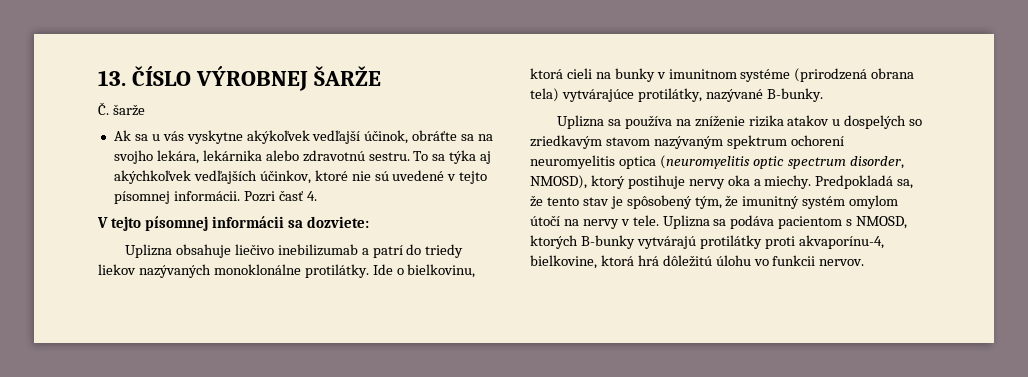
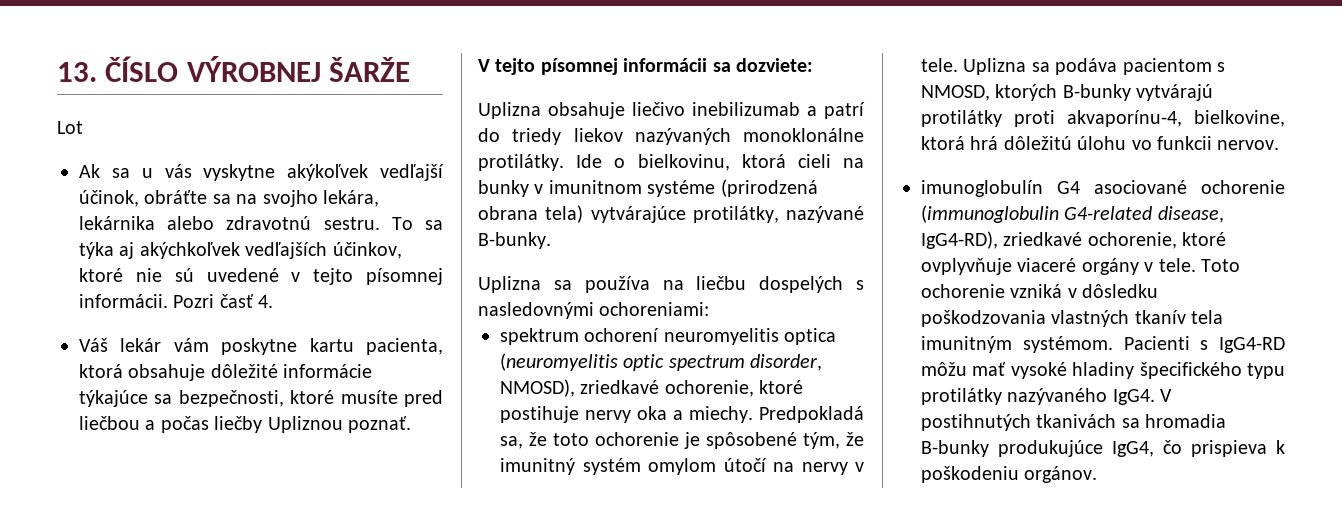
- Č. šarže
+ Lot
+ Váš lekár vám poskytne kartu pacienta, ktorá obsahuje dôležité informácie týkajúce sa bezpečnosti, ktoré musíte pred liečbou a počas liečby Upliznou poznať.
- Uplizna sa používa na zníženie rizika atakov u dospelých so zriedkavým stavom nazývaným spektrum ochorení neuromyelitis optica (neuromyelitis optic spectrum disorder, NMOSD), ktorý postihuje nervy oka a miechy.
+ Uplizna sa používa na liečbu dospelých s nasledovnými ochoreniami:
+ spektrum ochorení neuromyelitis optica (neuromyelitis optic spectrum disorder, NMOSD), zriedkavé ochorenie, ktoré postihuje nervy oka a miechy.
- Predpokladá sa, že tento stav je spôsobený tým, že imunitný systém omylom útočí na nervy v tele.
+ Predpokladá sa, že toto ochorenie je spôsobené tým, že imunitný systém omylom útočí na nervy v tele.
+ imunoglobulín G4 asociované ochorenie (immunoglobulin G4-related disease, IgG4-RD), zriedkavé ochorenie, ktoré ovplyvňuje viaceré orgány v tele. Toto ochorenie vzniká v dôsledku poškodzovania vlastných tkanív tela imunitným systémom. Pacienti s IgG4-RD môžu mať vysoké hladiny špecifického typu protilátky nazývaného IgG4. V postihnutých tkanivách sa hromadia B-bunky produkujúce IgG4, čo prispieva k poškodeniu orgánov.

